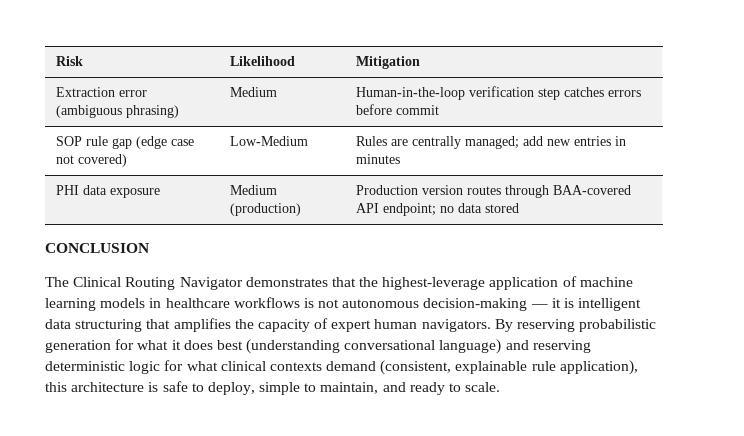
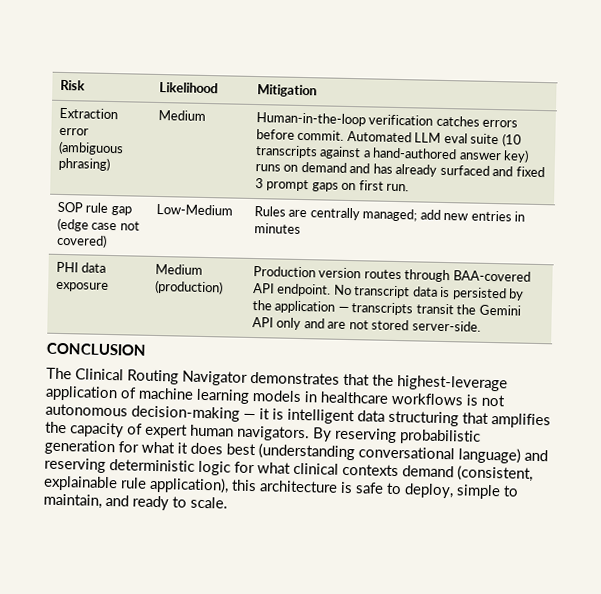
- Extraction error (ambiguous phrasing) | Medium | Human-in-the-loop verification step catches errors before commit
+ Extraction error (ambiguous phrasing) | Medium | Human-in-the-loop verification catches errors before commit. Automated LLM eval suite (10 transcripts against a hand-authored answer key) runs on demand and has already surfaced and fixed 3 prompt gaps on first run.
- PHI data exposure | Medium (production) | Production version routes through BAA-covered API endpoint; no data stored
+ PHI data exposure | Medium (production) | Production version routes through BAA-covered API endpoint. No transcript data is persisted by the application — transcripts transit the Gemini API only and are not stored server-side.

